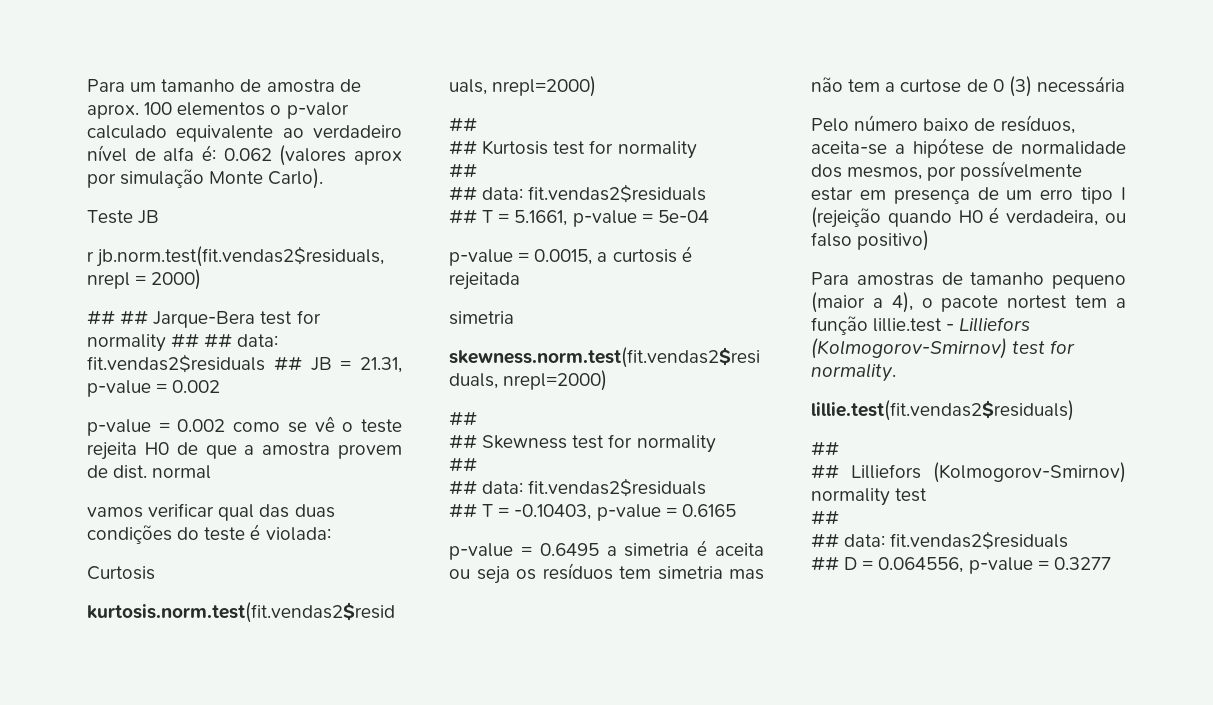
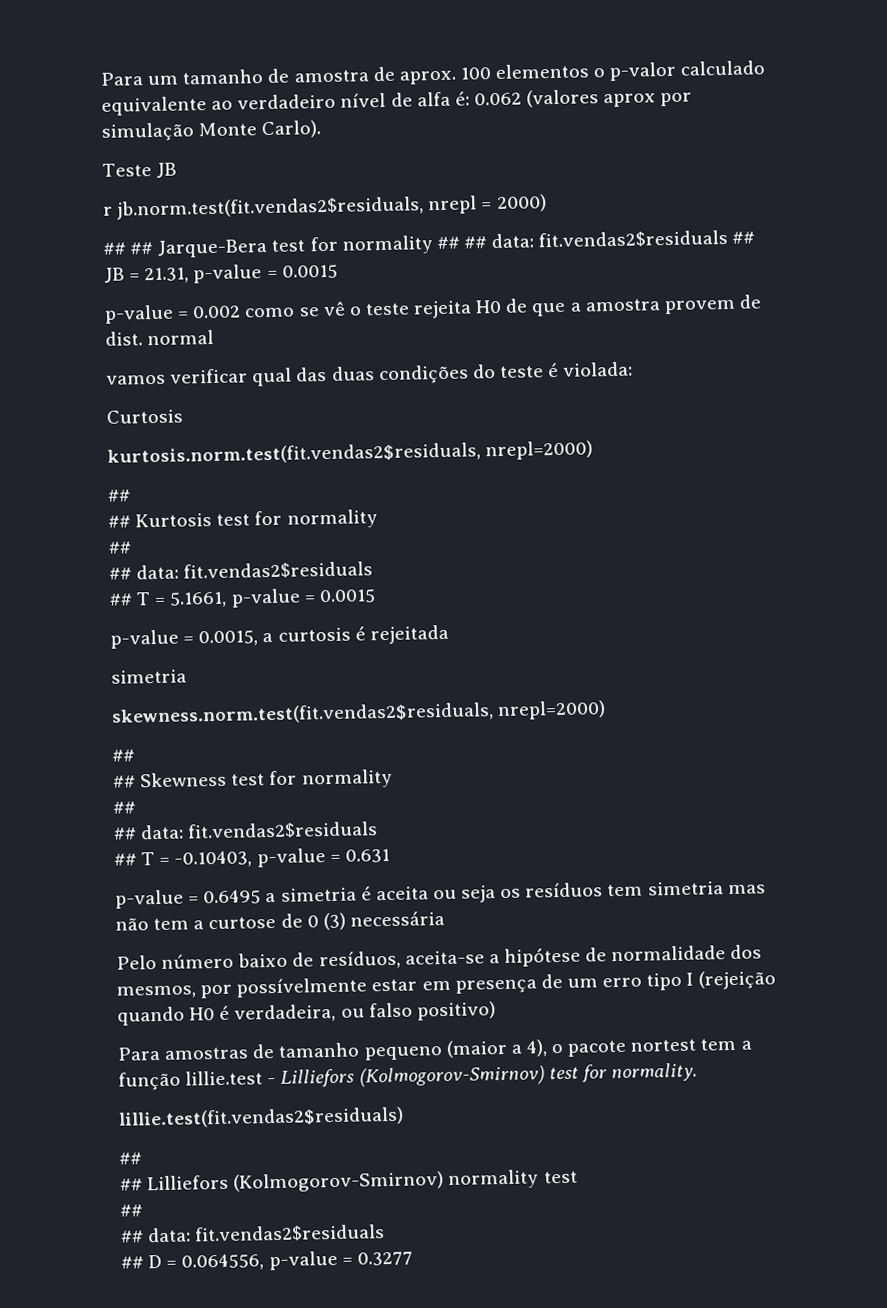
- ## ## Jarque-Bera test for normality ## ## data: fit.vendas2$residuals ## JB = 21.31, p-value = 0.002
+ ## ## Jarque-Bera test for normality ## ## data: fit.vendas2$residuals ## JB = 21.31, p-value = 0.0015
- ## T = 5.1661, p-value = 5e-04
+ ## T = 5.1661, p-value = 0.0015
- ## T = -0.10403, p-value = 0.6165
+ ## T = -0.10403, p-value = 0.631

